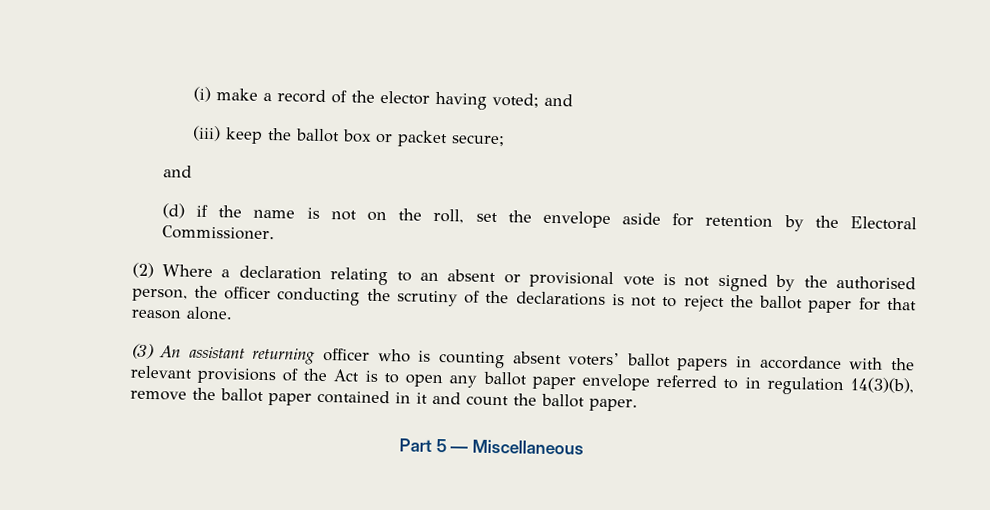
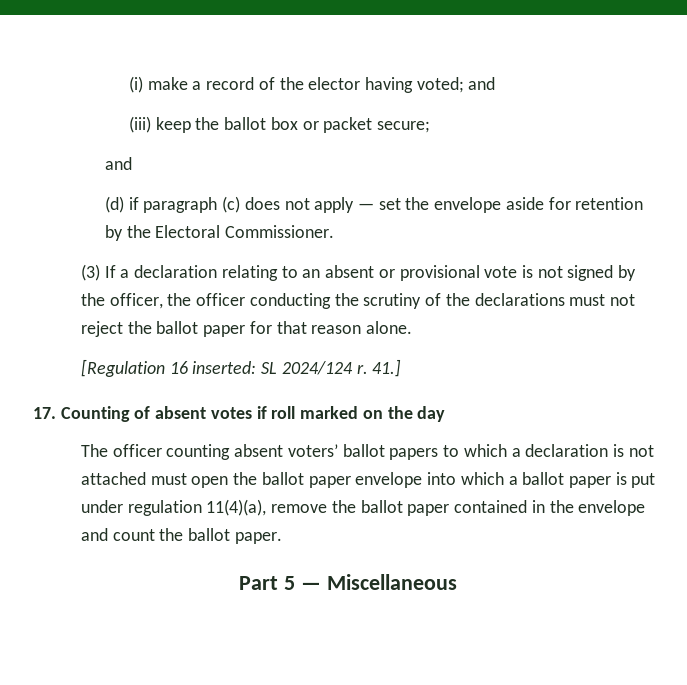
- (d) if the name is not on the roll, set the envelope aside for retention by the Electoral Commissioner.
+ (d) if paragraph (c) does not apply — set the envelope aside for retention by the Electoral Commissioner.
- (2) Where a declaration relating to an absent or provisional vote is not signed by the authorised person, the officer conducting the scrutiny of the declarations is not to reject the ballot paper for that reason alone.
+ (3) If a declaration relating to an absent or provisional vote is not signed by the officer, the officer conducting the scrutiny of the declarations must not reject the ballot paper for that reason alone.
- (3) An assistant returning officer who is counting absent voters’ ballot papers in accordance with the relevant provisions of the Act is to open any ballot paper envelope referred to in regulation 14(3)(b), remove the ballot paper contained in it and count the ballot paper.
+ [Regulation 16 inserted: SL 2024/124 r. 41.]
+ 17. Counting of absent votes if roll marked on the day
+ The officer counting absent voters’ ballot papers to which a declaration is not attached must open the ballot paper envelope into which a ballot paper is put under regulation 11(4)(a), remove the ballot paper contained in the envelope and count the ballot paper.

